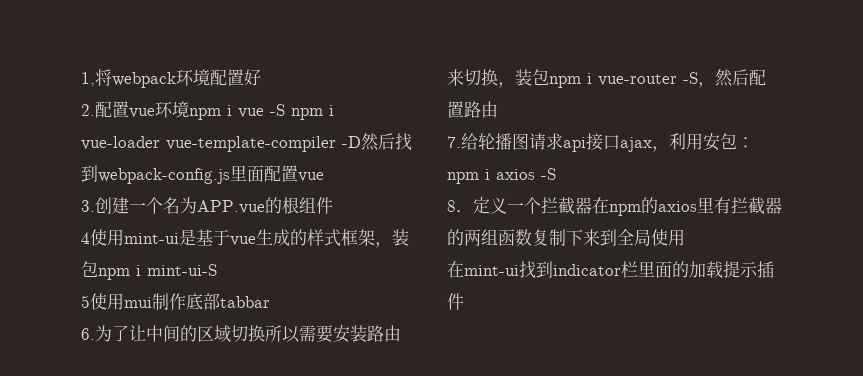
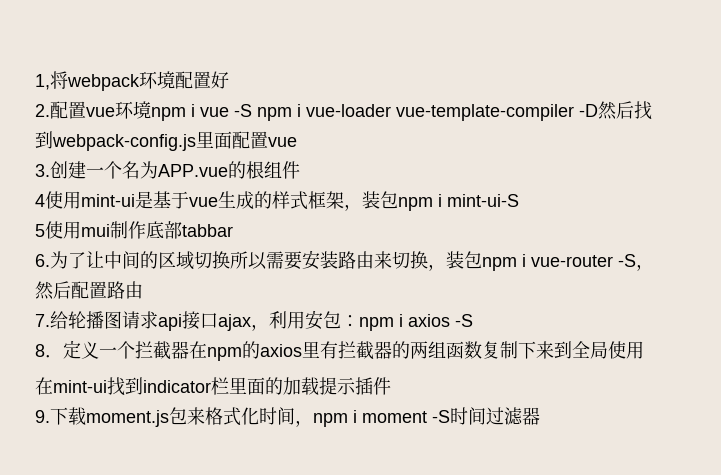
+ 9.下载moment.js包来格式化时间，npm i moment -S时间过滤器

